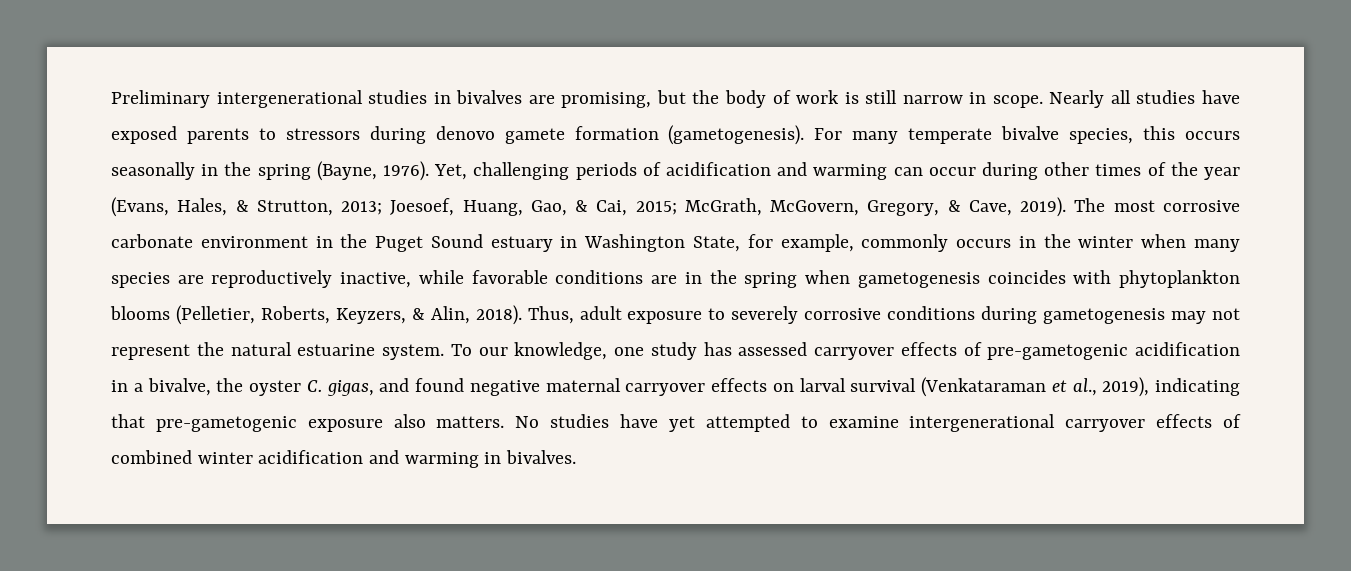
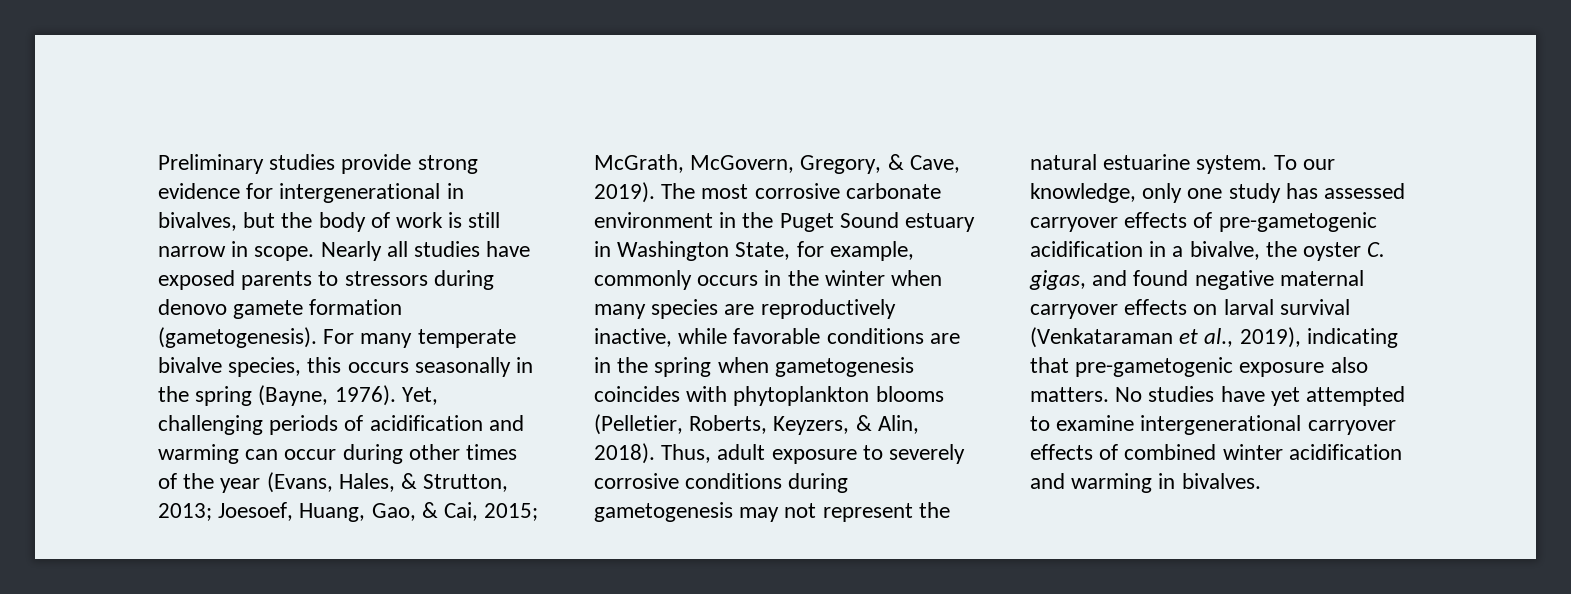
- Preliminary intergenerational studies in bivalves are promising, but the body of work is still narrow in scope.
+ Preliminary studies provide strong evidence for intergenerational in bivalves, but the body of work is still narrow in scope.
- To our knowledge, one study has assessed carryover effects of pre-gametogenic acidification in a bivalve, the oyster C. gigas, and found negative maternal carryover effects on larval survival (Venkataraman et al., 2019), indicating that pre-gametogenic exposure also matters.
+ To our knowledge, only one study has assessed carryover effects of pre-gametogenic acidification in a bivalve, the oyster C. gigas, and found negative maternal carryover effects on larval survival (Venkataraman et al., 2019), indicating that pre-gametogenic exposure also matters.

